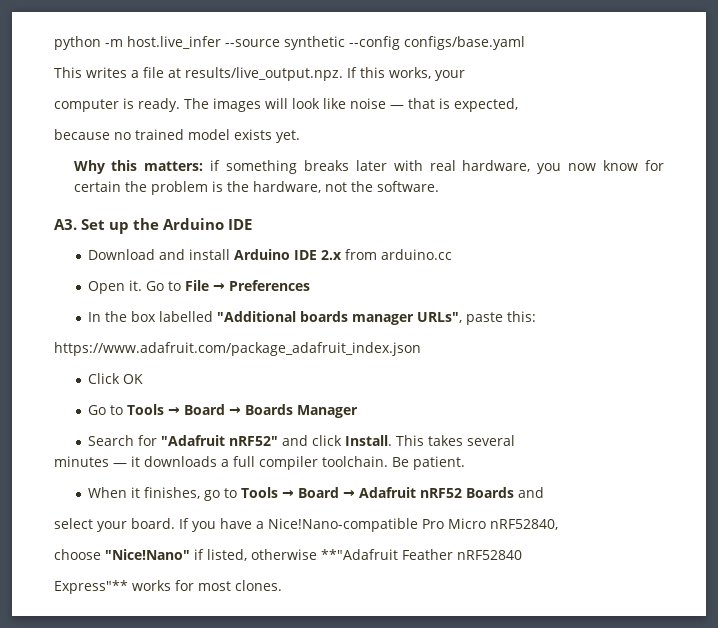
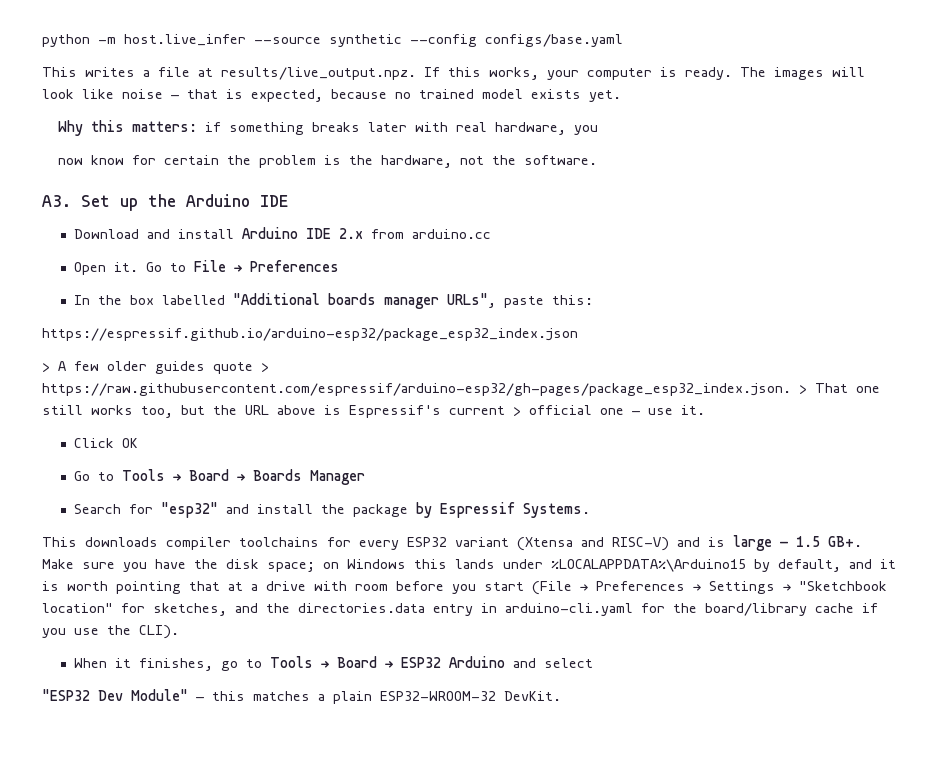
- This writes a file at results/live_output.npz. If this works, your
- computer is ready.
+ This writes a file at results/live_output.npz. If this works, your computer is ready.
- The images will look like noise — that is expected,
- because no trained model exists yet.
+ The images will look like noise — that is expected, because no trained model exists yet.
- Why this matters: if something breaks later with real hardware, you now know for certain the problem is the hardware, not the software.
+ Why this matters: if something breaks later with real hardware, you
+ now know for certain the problem is the hardware, not the software.
- https://www.adafruit.com/package_adafruit_index.json
+ https://espressif.github.io/arduino-esp32/package_esp32_index.json
+ > A few older guides quote > https://raw.githubusercontent.com/espressif/arduino-esp32/gh-pages/package_esp32_index.json. > That one still works too, but the URL above is Espressif's current > official one — use it.
- Search for "Adafruit nRF52" and click Install. This takes several
- minutes — it downloads a full compiler toolchain. Be patient.
+ Search for "esp32" and install the package by Espressif Systems.
+ This downloads compiler toolchains for every ESP32 variant (Xtensa and RISC-V) and is large — 1.5 GB+. Make sure you have the disk space; on Windows this lands under %LOCALAPPDATA%\Arduino15 by default, and it is worth pointing that at a drive with room before you start (File → Preferences → Settings → "Sketchbook location" for sketches, and the directories.data entry in arduino-cli.yaml for the board/library cache if you use the CLI).
- When it finishes, go to Tools → Board → Adafruit nRF52 Boards and
- select your board. If you have a Nice!Nano-compatible Pro Micro nRF52840,
- choose "Nice!Nano" if listed, otherwise **"Adafruit Feather nRF52840
- Express"** works for most clones.
+ When it finishes, go to Tools → Board → ESP32 Arduino and select
+ "ESP32 Dev Module" — this matches a plain ESP32-WROOM-32 DevKit.

